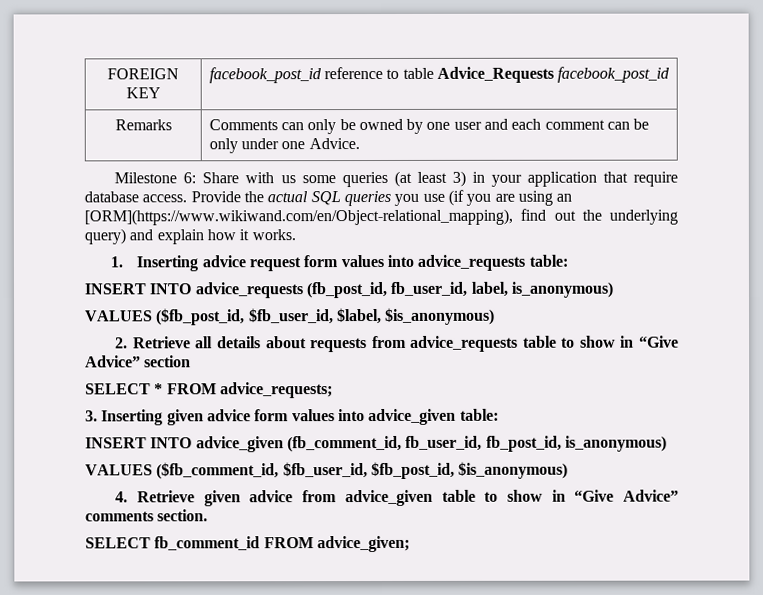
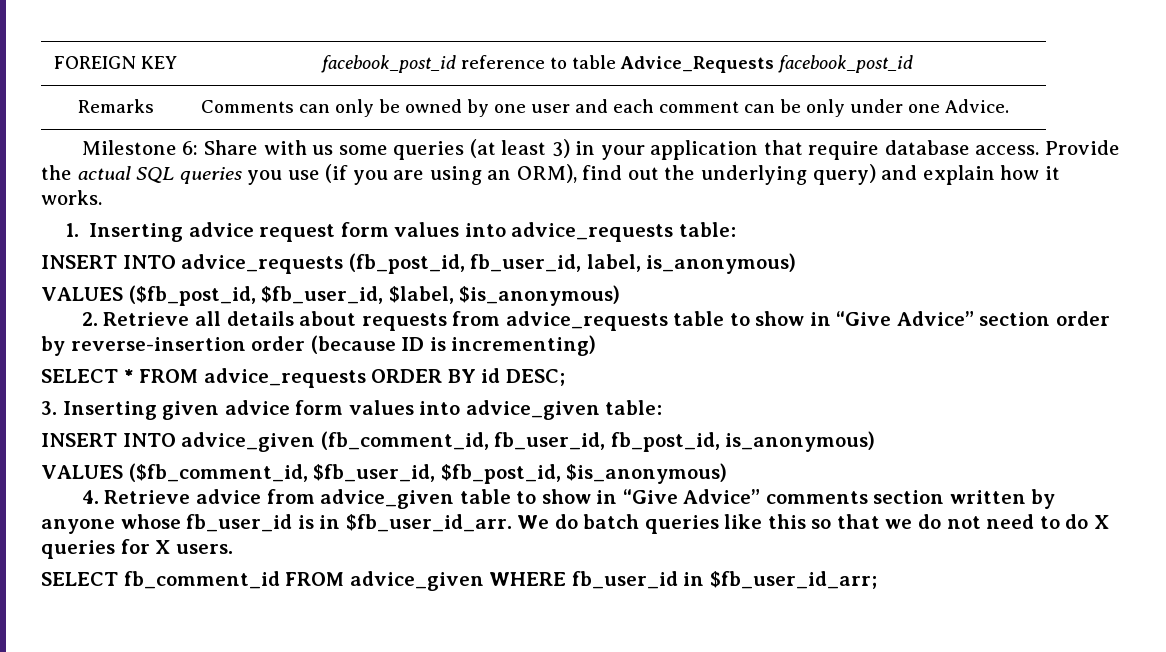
- Provide the actual SQL queries you use (if you are using an [ORM](https://www.wikiwand.com/en/Object-relational_mapping), find out the underlying query) and explain how it works.
+ Provide the actual SQL queries you use (if you are using an ORM), find out the underlying query) and explain how it works.
- 2. Retrieve all details about requests from advice_requests table to show in “Give Advice” section
- SELECT * FROM advice_requests;
+ 2. Retrieve all details about requests from advice_requests table to show in “Give Advice” section order by reverse-insertion order (because ID is incrementing)
+ SELECT * FROM advice_requests ORDER BY id DESC;
- 4. Retrieve given advice from advice_given table to show in “Give Advice” comments section.
- SELECT fb_comment_id FROM advice_given;
+ 4. Retrieve advice from advice_given table to show in “Give Advice” comments section written by anyone whose fb_user_id is in $fb_user_id_arr. We do batch queries like this so that we do not need to do X queries for X users.
+ SELECT fb_comment_id FROM advice_given WHERE fb_user_id in $fb_user_id_arr;

